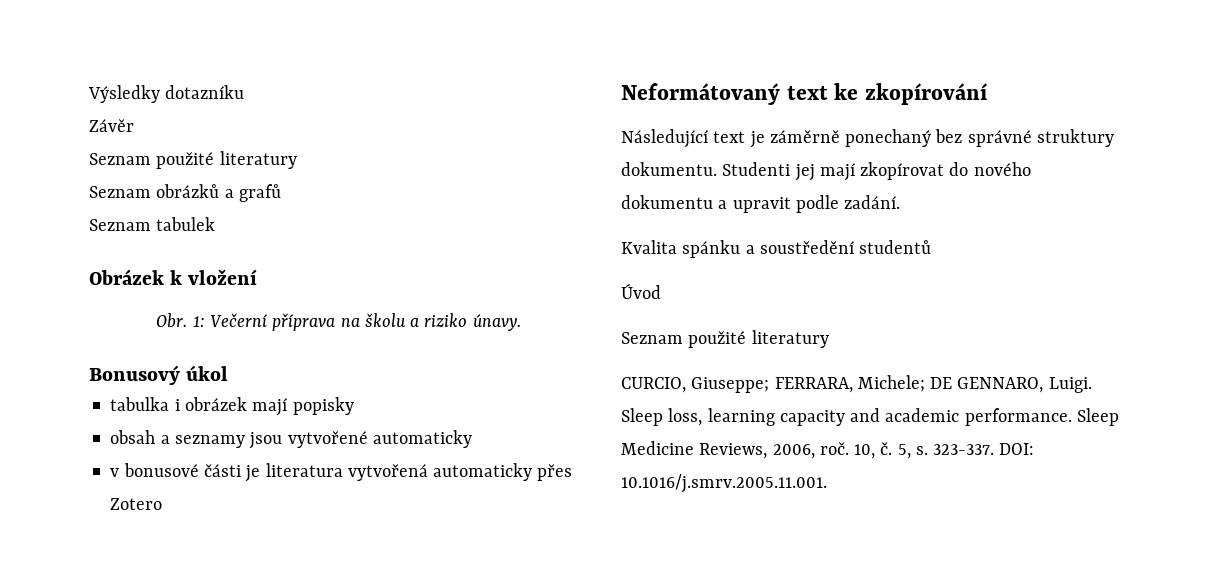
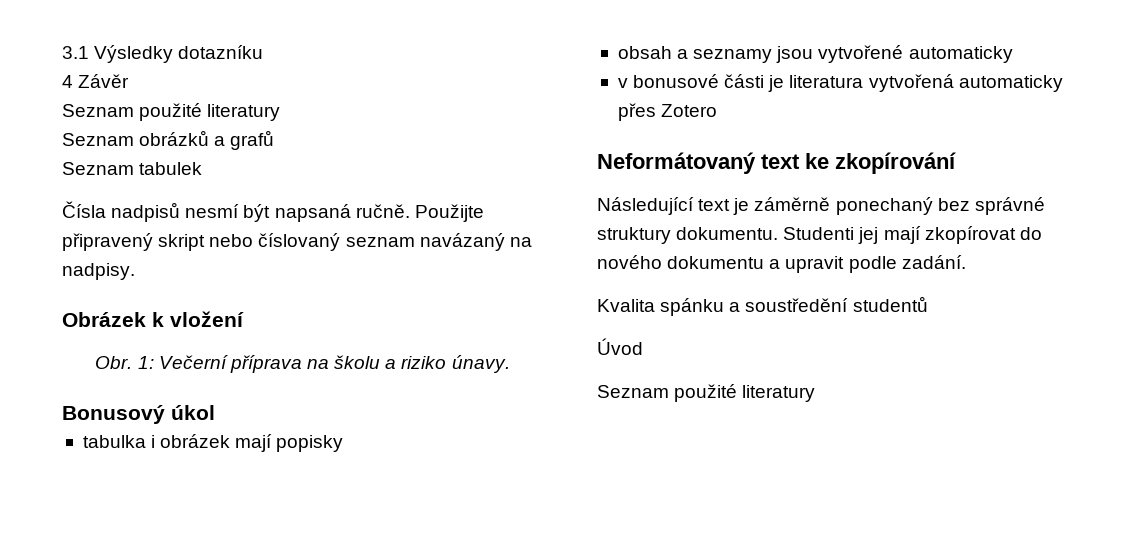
- Výsledky dotazníku
+ 3.1 Výsledky dotazníku
- Závěr
+ 4 Závěr
+ Čísla nadpisů nesmí být napsaná ručně. Použijte připravený skript nebo číslovaný seznam navázaný na nadpisy.
- CURCIO, Giuseppe; FERRARA, Michele; DE GENNARO, Luigi. Sleep loss, learning capacity and academic performance. Sleep Medicine Reviews, 2006, roč. 10, č. 5, s. 323-337. DOI: 10.1016/j.smrv.2005.11.001.

